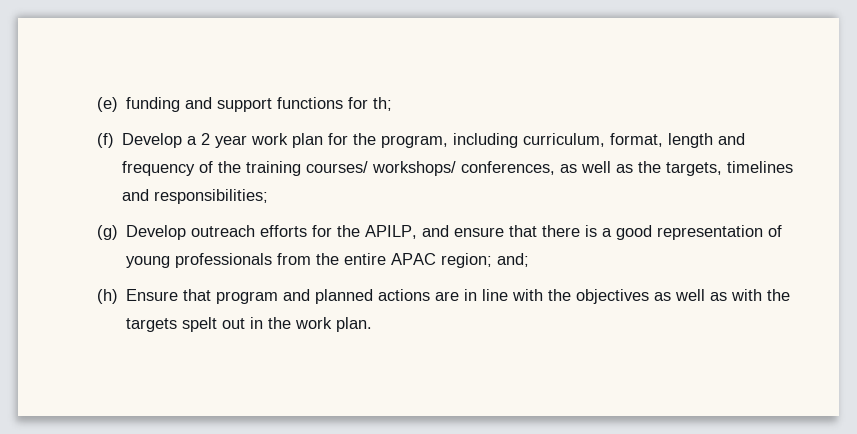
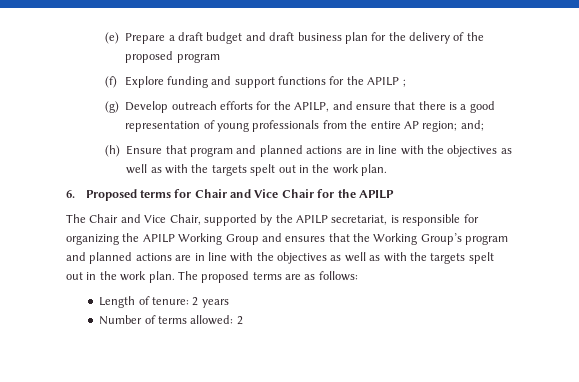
- (e) funding and support functions for th;
- (f) Develop a 2 year work plan for the program, including curriculum, format, length and frequency of the training courses/ workshops/ conferences, as well as the targets, timelines and responsibilities;
+ (e) Prepare a draft budget and draft business plan for the delivery of the proposed program
+ (f) Explore funding and support functions for the APILP ;
- (g) Develop outreach efforts for the APILP, and ensure that there is a good representation of young professionals from the entire APAC region; and;
+ (g) Develop outreach efforts for the APILP, and ensure that there is a good representation of young professionals from the entire AP region; and;
+ 6. Proposed terms for Chair and Vice Chair for the APILP
+ The Chair and Vice Chair, supported by the APILP secretariat, is responsible for organizing the APILP Working Group and ensures that the Working Group’s program and planned actions are in line with the objectives as well as with the targets spelt out in the work plan. The proposed terms are as follows:
+ Length of tenure: 2 years
+ Number of terms allowed: 2

